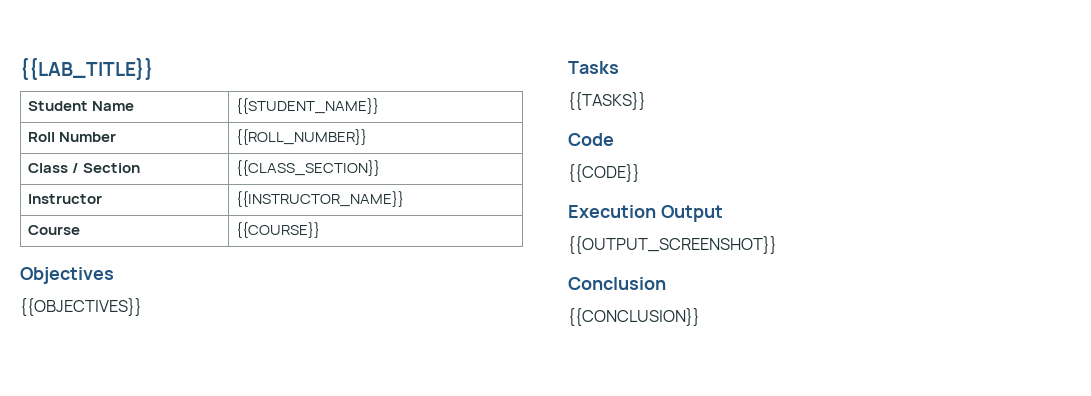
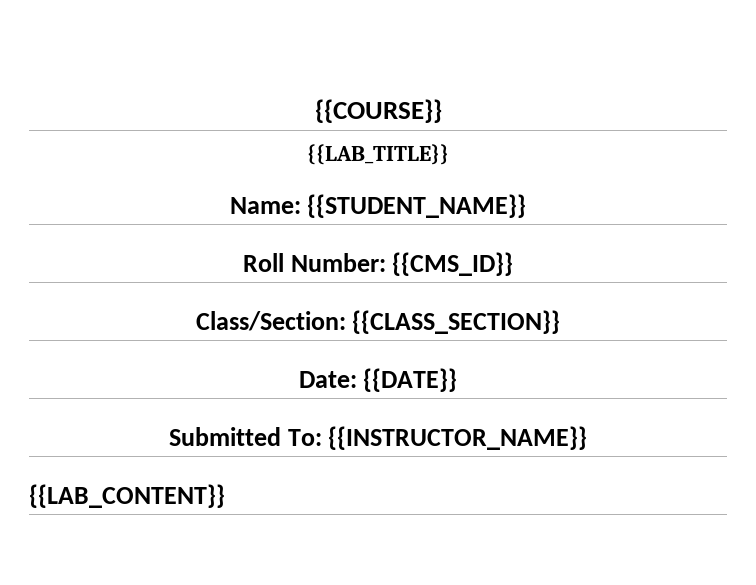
+ {{COURSE}}
  {{LAB_TITLE}}
- Student Name | {{STUDENT_NAME}}
- Roll Number | {{ROLL_NUMBER}}
- Class / Section | {{CLASS_SECTION}}
- Instructor | {{INSTRUCTOR_NAME}}
- Course | {{COURSE}}
- Objectives
- {{OBJECTIVES}}
- Tasks
- {{TASKS}}
- Code
- {{CODE}}
- Execution Output
- {{OUTPUT_SCREENSHOT}}
- Conclusion
- {{CONCLUSION}}
+ Name: {{STUDENT_NAME}}
+ Roll Number: {{CMS_ID}}
+ Class/Section: {{CLASS_SECTION}}
+ Date: {{DATE}}
+ Submitted To: {{INSTRUCTOR_NAME}}
+ {{LAB_CONTENT}}

